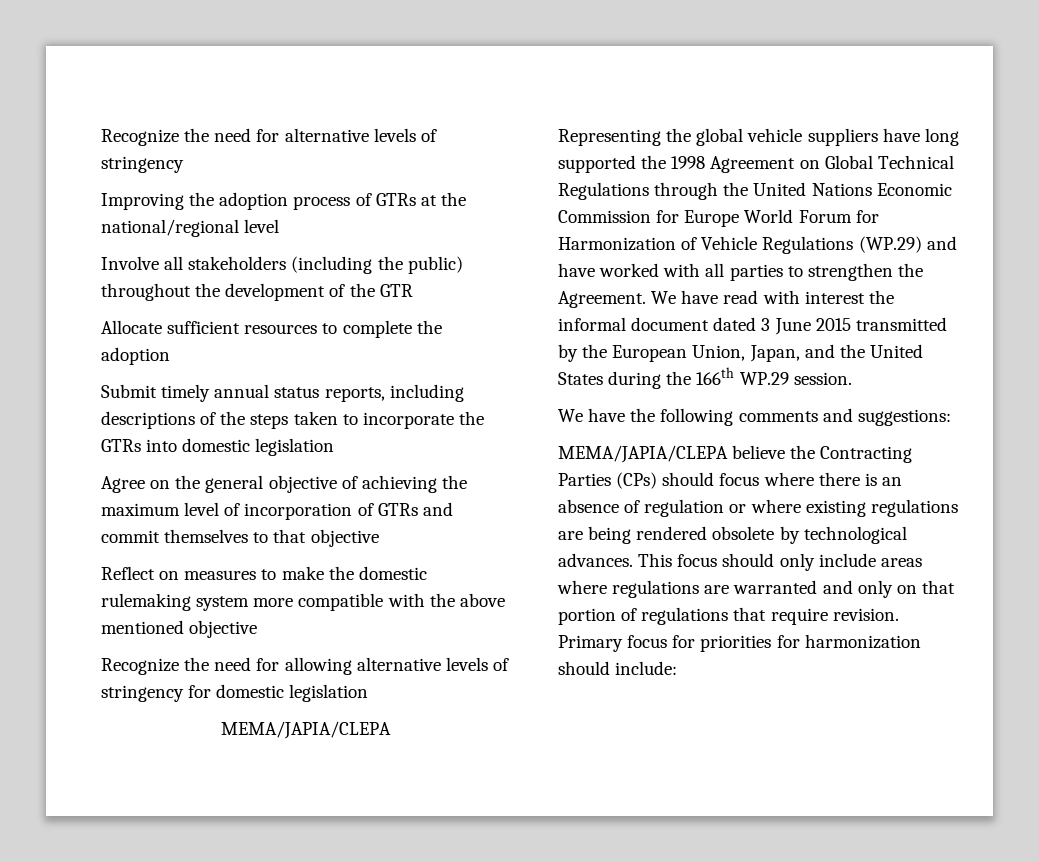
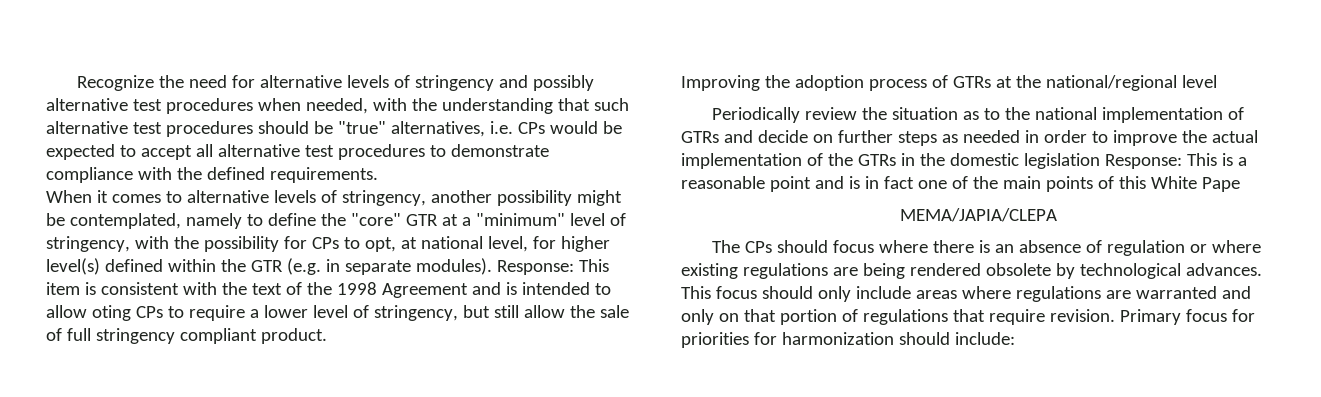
- Recognize the need for alternative levels of stringency
+ Recognize the need for alternative levels of stringency and possibly alternative test procedures when needed, with the understanding that such alternative test procedures should be "true" alternatives, i.e. CPs would be expected to accept all alternative test procedures to demonstrate compliance with the defined requirements.
+ When it comes to alternative levels of stringency, another possibility might be contemplated, namely to define the "core" GTR at a "minimum" level of stringency, with the possibility for CPs to opt, at national level, for higher level(s) defined within the GTR (e.g. in separate modules). Response: This item is consistent with the text of the 1998 Agreement and is intended to allow oting CPs to require a lower level of stringency, but still allow the sale of full stringency compliant product.
- Involve all stakeholders (including the public) throughout the development of the GTR
- Allocate sufficient resources to complete the adoption
- Submit timely annual status reports, including descriptions of the steps taken to incorporate the GTRs into domestic legislation
- Agree on the general objective of achieving the maximum level of incorporation of GTRs and commit themselves to that objective
- Reflect on measures to make the domestic rulemaking system more compatible with the above mentioned objective
- Recognize the need for allowing alternative levels of stringency for domestic legislation
+ Periodically review the situation as to the national implementation of GTRs and decide on further steps as needed in order to improve the actual implementation of the GTRs in the domestic legislation Response: This is a reasonable point and is in fact one of the main points of this White Pape
  MEMA/JAPIA/CLEPA
- Representing the global vehicle suppliers have long supported the 1998 Agreement on Global Technical Regulations through the United Nations Economic Commission for Europe World Forum for Harmonization of Vehicle Regulations (WP.29) and have worked with all parties to strengthen the Agreement. We have read with interest the informal document dated 3 June 2015 transmitted by the European Union, Japan, and the United States during the 166th WP.29 session.
- We have the following comments and suggestions:
- MEMA/JAPIA/CLEPA believe the Contracting Parties (CPs) should focus where there is an absence of regulation or where existing regulations are being rendered obsolete by technological advances.
+ The CPs should focus where there is an absence of regulation or where existing regulations are being rendered obsolete by technological advances.

